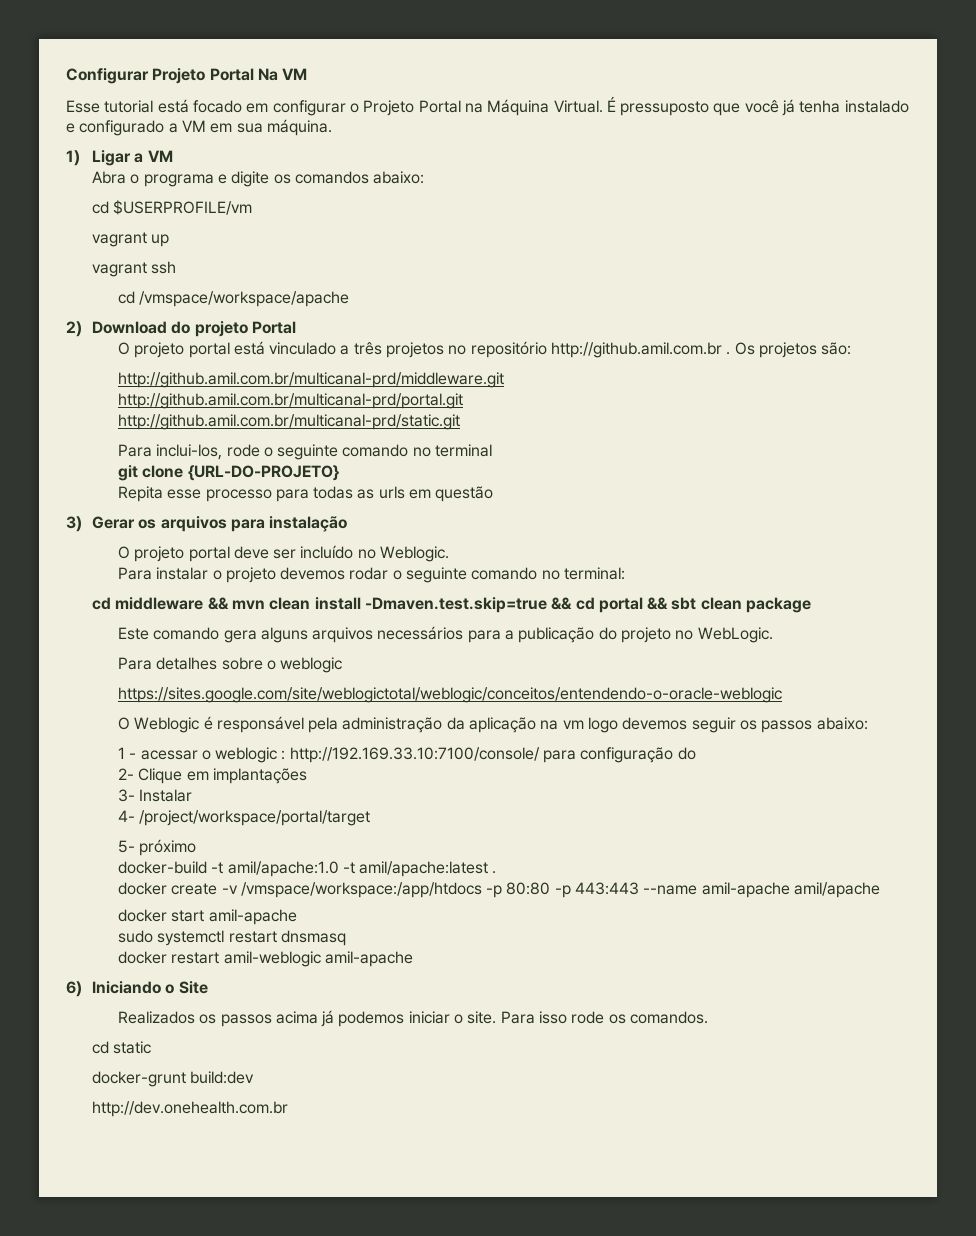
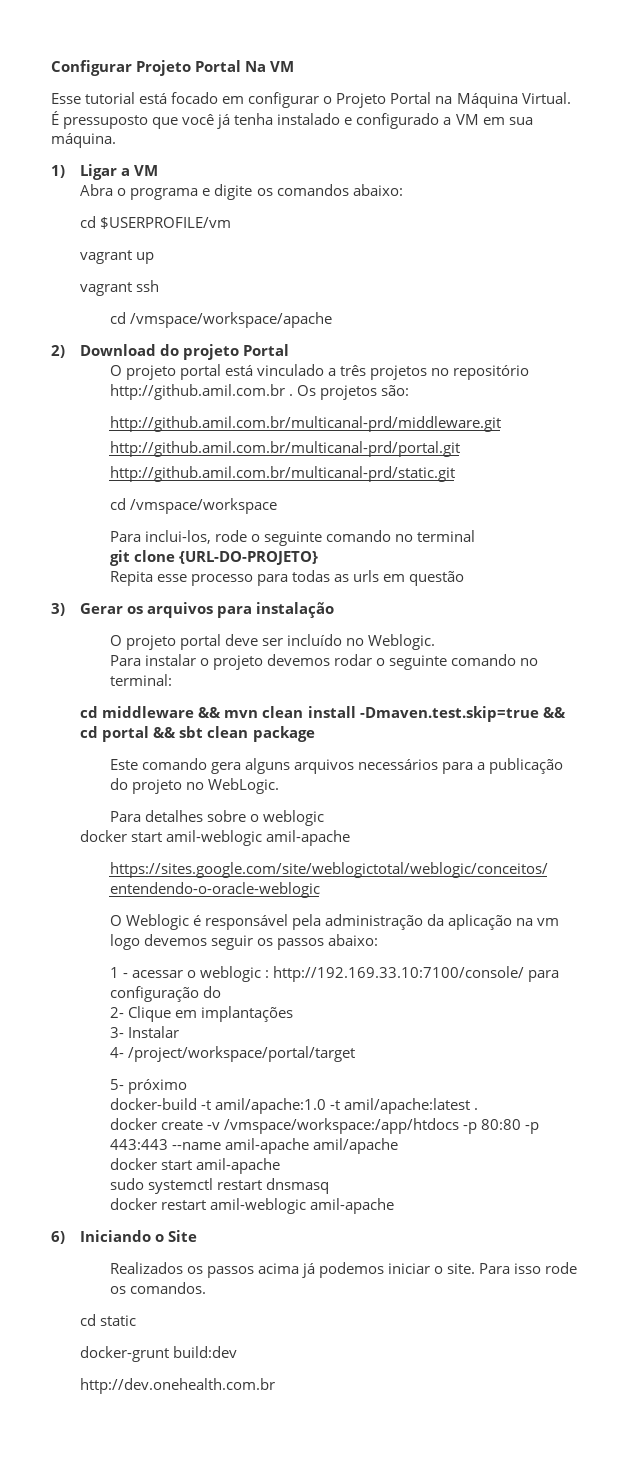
+ cd /vmspace/workspace
+ docker start amil-weblogic amil-apache

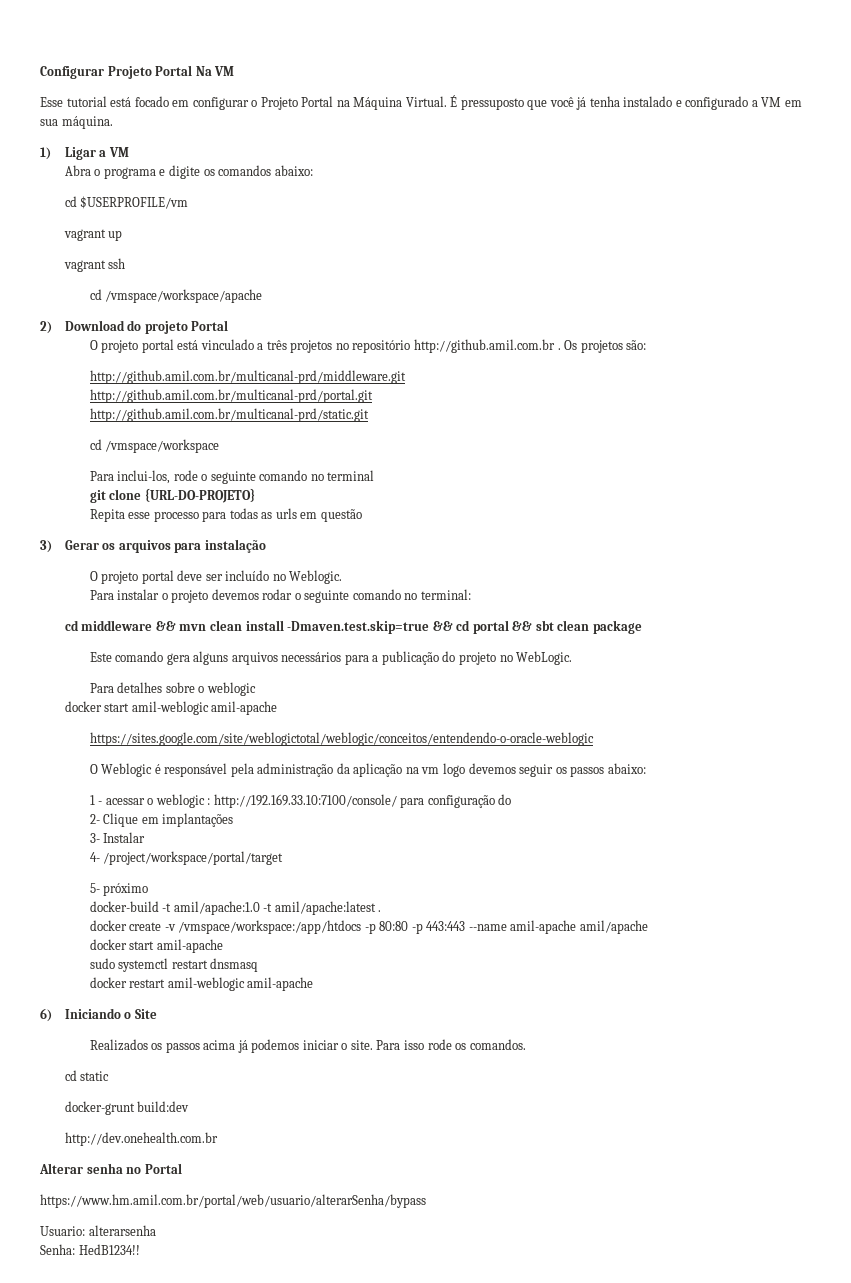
+ Alterar senha no Portal
+ https://www.hm.amil.com.br/portal/web/usuario/alterarSenha/bypass
+ Usuario: alterarsenha
+ Senha: HedB1234!!

